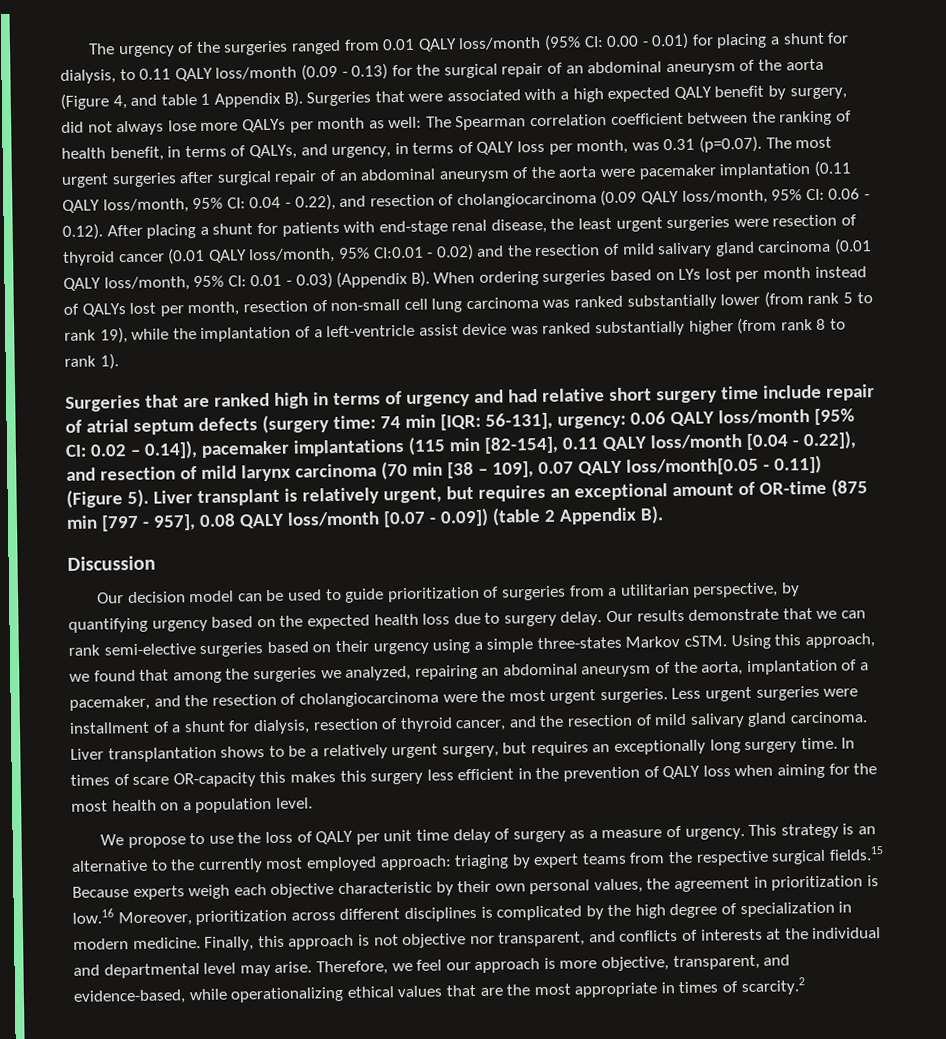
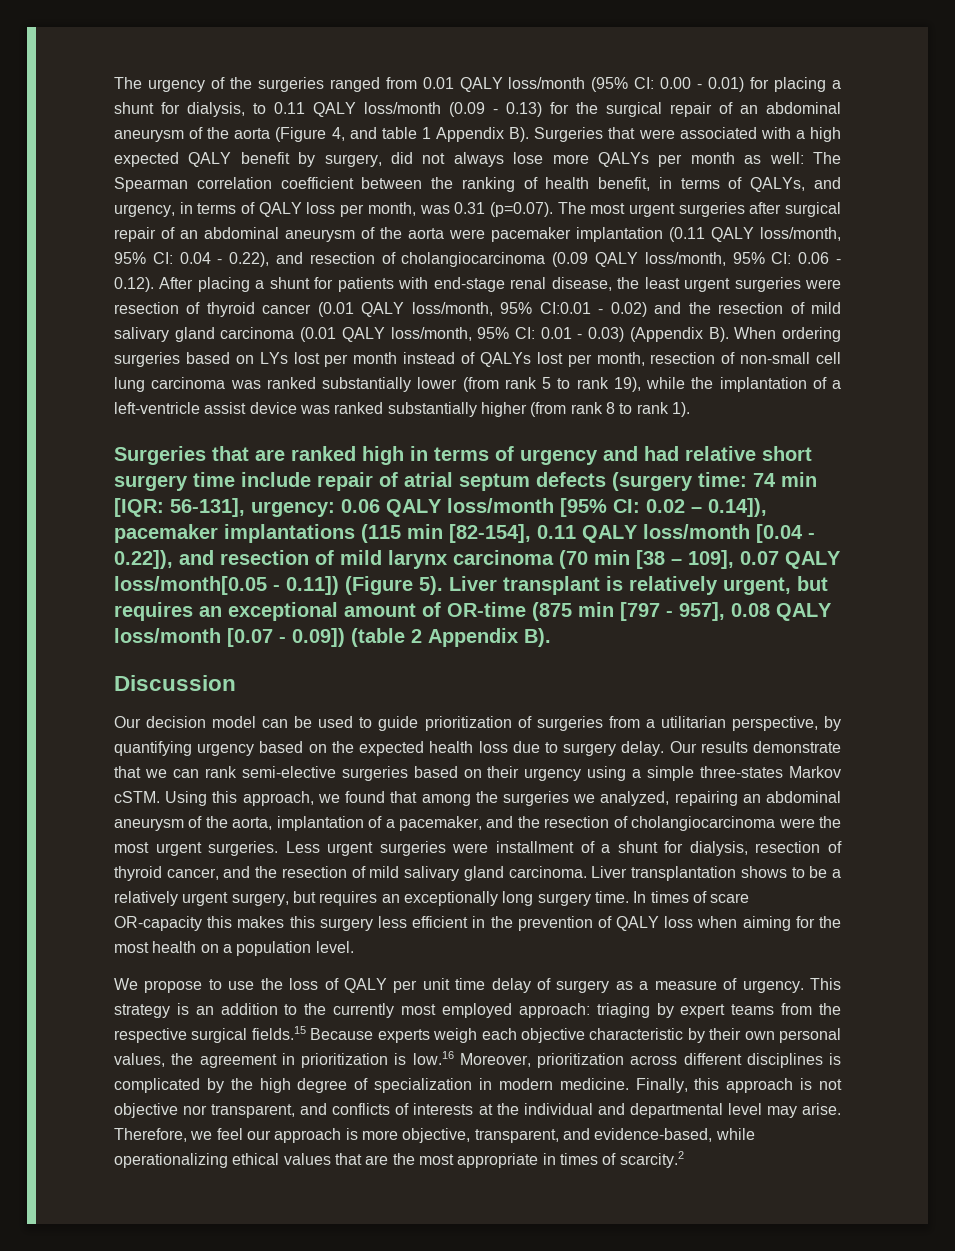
- This strategy is an alternative to the currently most employed approach: triaging by expert teams from the respective surgical fields.15 Because experts weigh each objective characteristic by their own personal values, the agreement in prioritization is low.16 Moreover, prioritization across different disciplines is complicated by the high degree of specialization in modern medicine.
+ This strategy is an addition to the currently most employed approach: triaging by expert teams from the respective surgical fields.15 Because experts weigh each objective characteristic by their own personal values, the agreement in prioritization is low.16 Moreover, prioritization across different disciplines is complicated by the high degree of specialization in modern medicine.

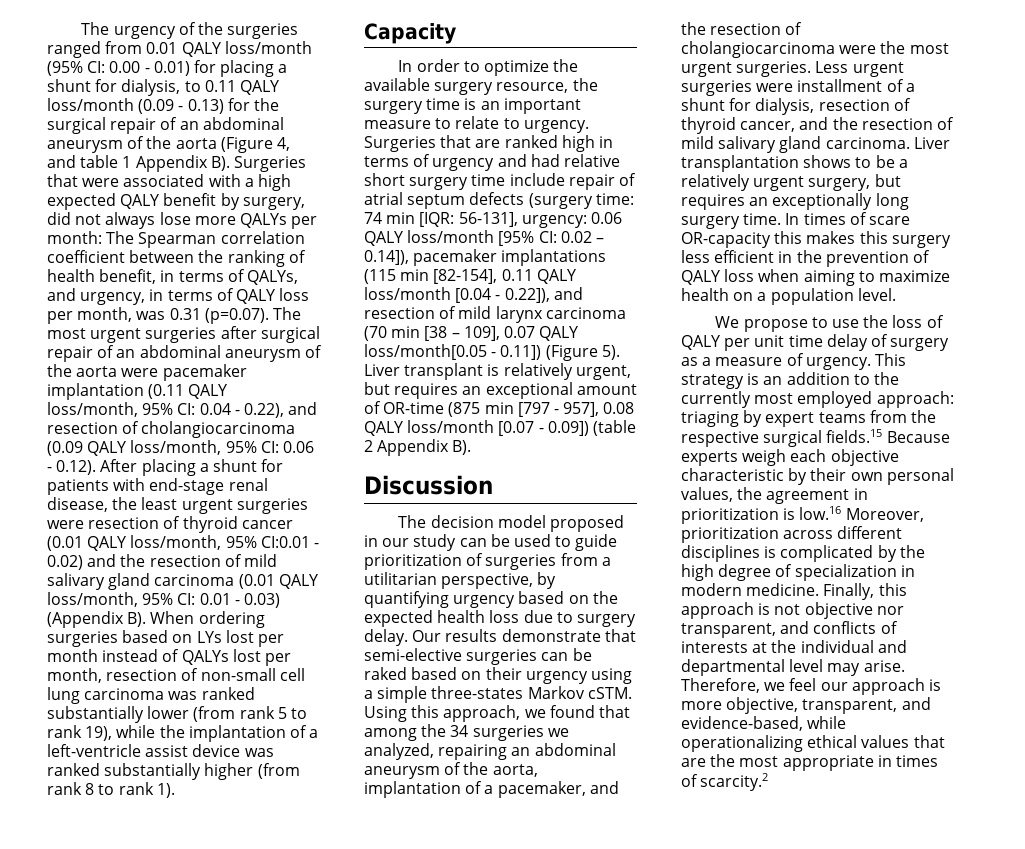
- 0.00 - 0.01) for placing a shunt for dialysis, to 0.11 QALY loss/month (0.09 - 0.13) for the surgical repair of an abdominal aneurysm of the aorta (Figure 4, and table 1 Appendix B). Surgeries that were associated with a high expected QALY benefit by surgery, did not always lose more QALYs per month as well:
+ 0.00 - 0.01) for placing a shunt for dialysis, to 0.11 QALY loss/month (0.09 - 0.13) for the surgical repair of an abdominal aneurysm of the aorta (Figure 4, and table 1 Appendix B). Surgeries that were associated with a high expected QALY benefit by surgery, did not always lose more QALYs per month:
+ Capacity
+ In order to optimize the available surgery resource, the surgery time is an important measure to relate to urgency.
- Our decision model can be used to guide prioritization of surgeries from a utilitarian perspective, by quantifying urgency based on the expected health loss due to surgery delay.
+ The decision model proposed in our study can be used to guide prioritization of surgeries from a utilitarian perspective, by quantifying urgency based on the expected health loss due to surgery delay.
- Our results demonstrate that we can rank semi-elective surgeries based on their urgency using a simple three-states Markov cSTM.
+ Our results demonstrate that semi-elective surgeries can be raked based on their urgency using a simple three-states Markov cSTM.
- Using this approach, we found that among the surgeries we analyzed, repairing an abdominal aneurysm of the aorta, implantation of a pacemaker, and the resection of cholangiocarcinoma were the most urgent surgeries.
+ Using this approach, we found that among the 34 surgeries we analyzed, repairing an abdominal aneurysm of the aorta, implantation of a pacemaker, and the resection of cholangiocarcinoma were the most urgent surgeries.
- In times of scare OR-capacity this makes this surgery less efficient in the prevention of QALY loss when aiming for the most health on a population level.
+ In times of scare OR-capacity this makes this surgery less efficient in the prevention of QALY loss when aiming to maximize health on a population level.

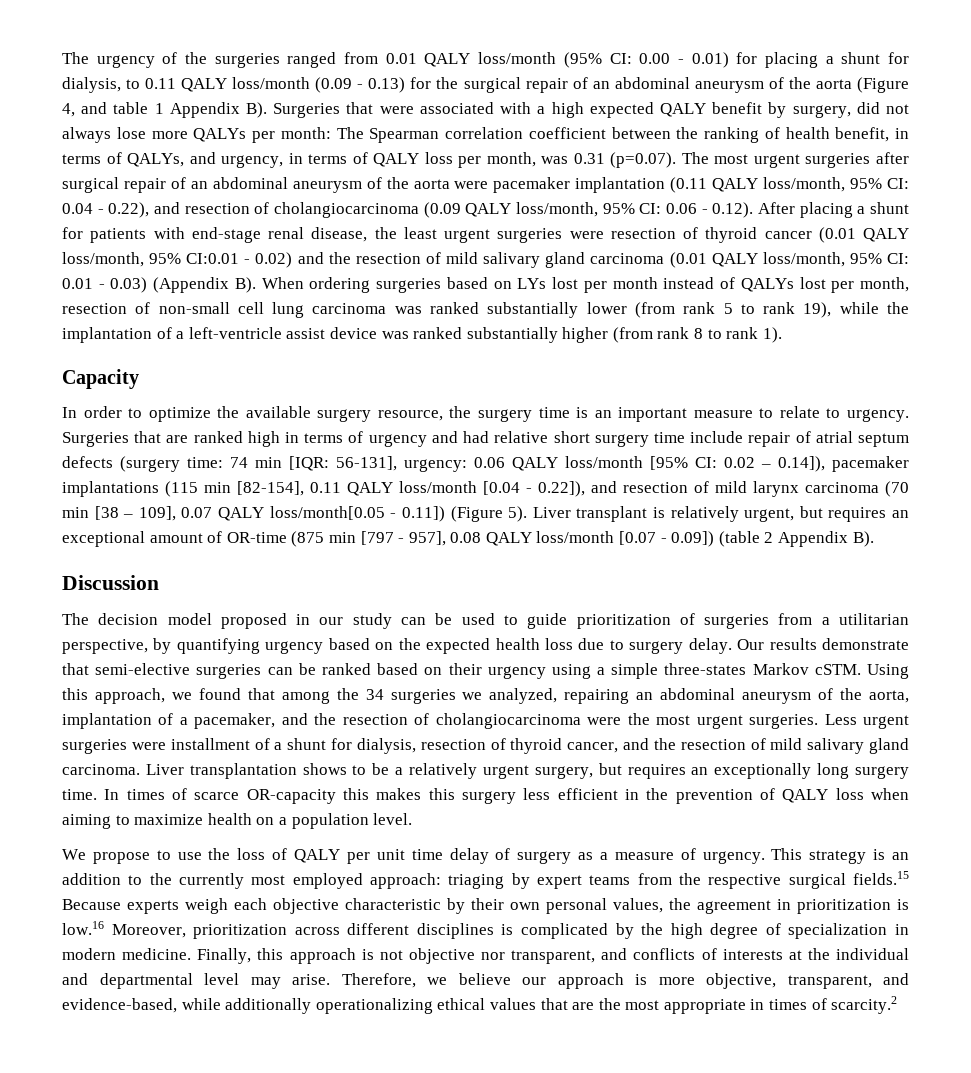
- Our results demonstrate that semi-elective surgeries can be raked based on their urgency using a simple three-states Markov cSTM.
+ Our results demonstrate that semi-elective surgeries can be ranked based on their urgency using a simple three-states Markov cSTM.
- In times of scare OR-capacity this makes this surgery less efficient in the prevention of QALY loss when aiming to maximize health on a population level.
+ In times of scarce OR-capacity this makes this surgery less efficient in the prevention of QALY loss when aiming to maximize health on a population level.
- Therefore, we feel our approach is more objective, transparent, and evidence-based, while operationalizing ethical values that are the most appropriate in times of scarcity.2
+ Therefore, we believe our approach is more objective, transparent, and evidence-based, while additionally operationalizing ethical values that are the most appropriate in times of scarcity.2

